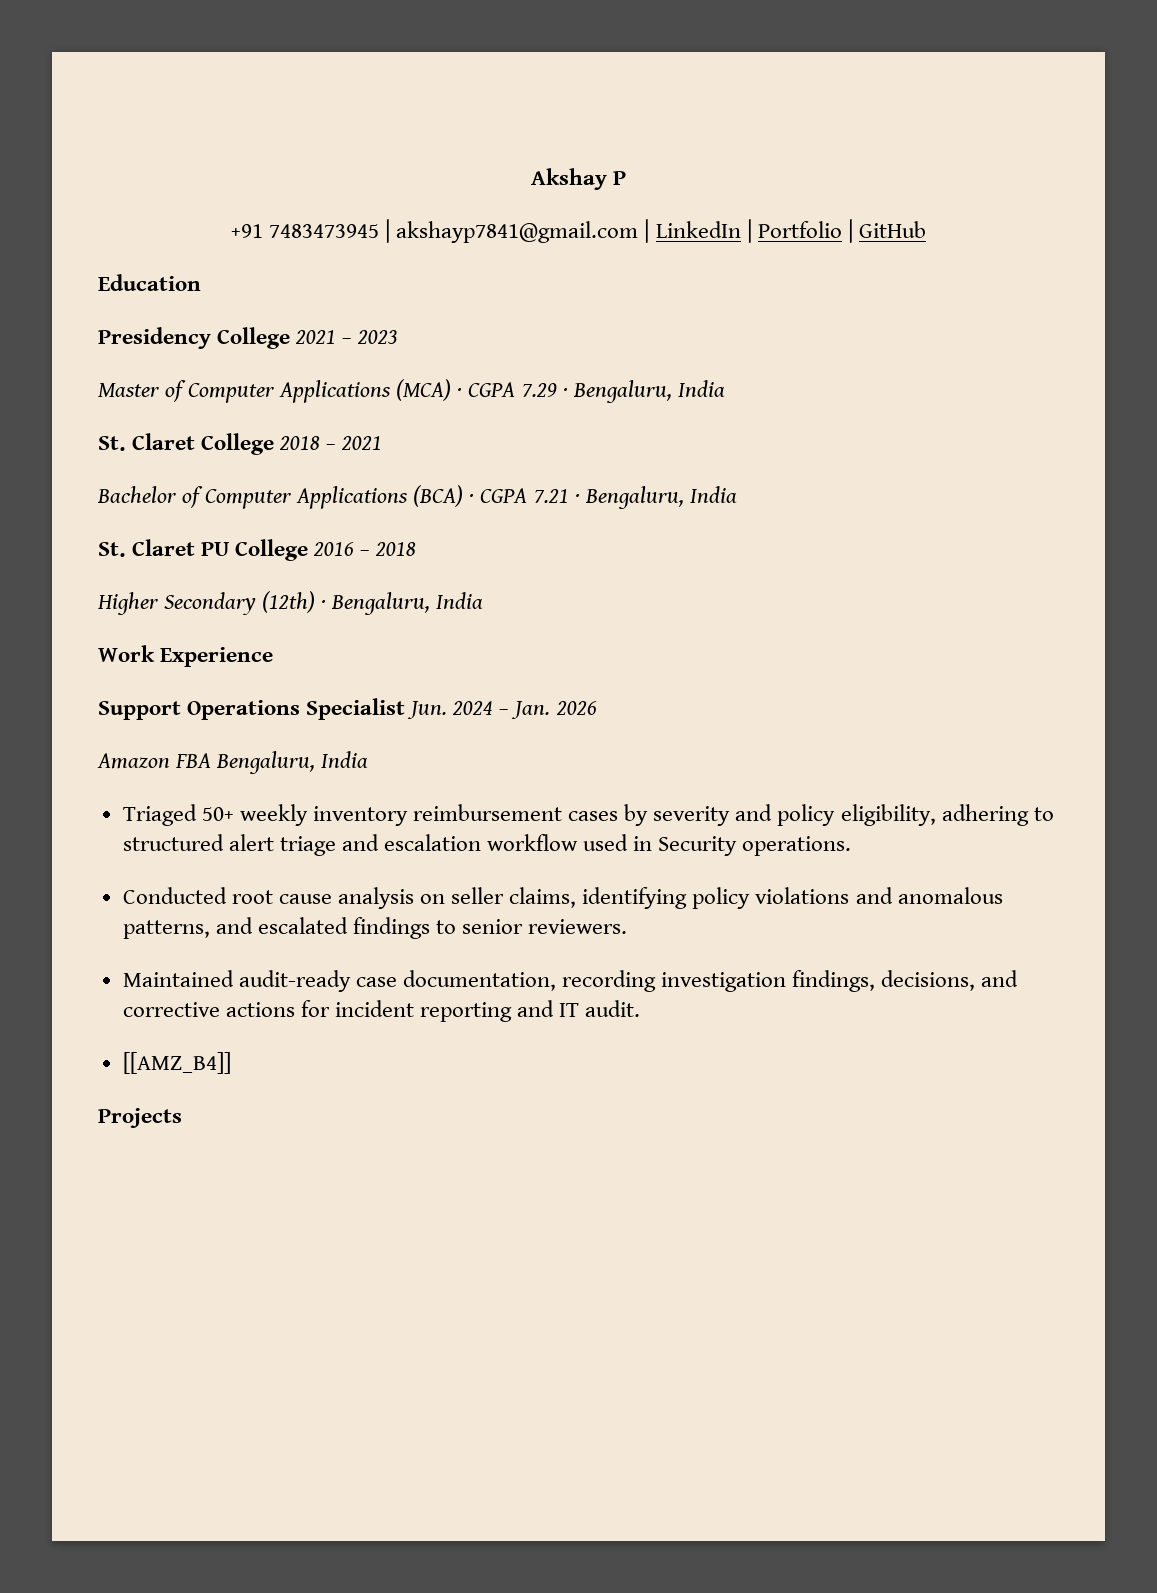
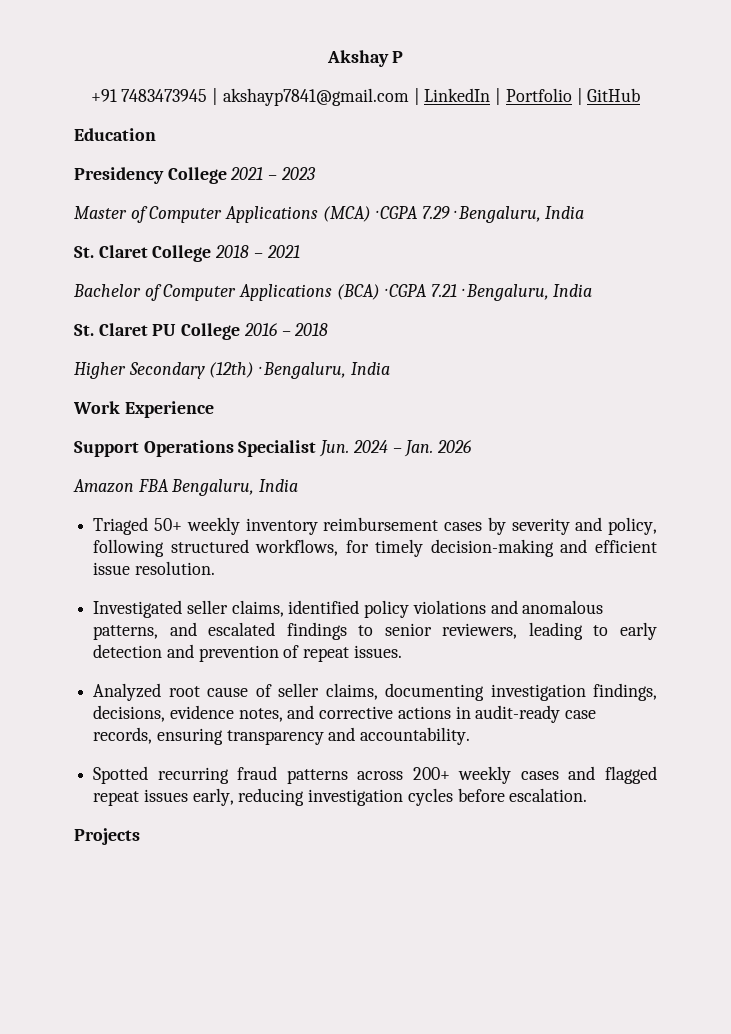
- Triaged 50+ weekly inventory reimbursement cases by severity and policy eligibility, adhering to structured alert triage and escalation workflow used in Security operations.
- Conducted root cause analysis on seller claims, identifying policy violations and anomalous patterns, and escalated findings to senior reviewers.
- Maintained audit-ready case documentation, recording investigation findings, decisions, and corrective actions for incident reporting and IT audit.
- [[AMZ_B4]]
+ Triaged 50+ weekly inventory reimbursement cases by severity and policy, following structured workflows, for timely decision-making and efficient issue resolution.
+ Investigated seller claims, identified policy violations and anomalous patterns, and escalated findings to senior reviewers, leading to early detection and prevention of repeat issues.
+ Analyzed root cause of seller claims, documenting investigation findings, decisions, evidence notes, and corrective actions in audit-ready case records, ensuring transparency and accountability.
+ Spotted recurring fraud patterns across 200+ weekly cases and flagged repeat issues early, reducing investigation cycles before escalation.

